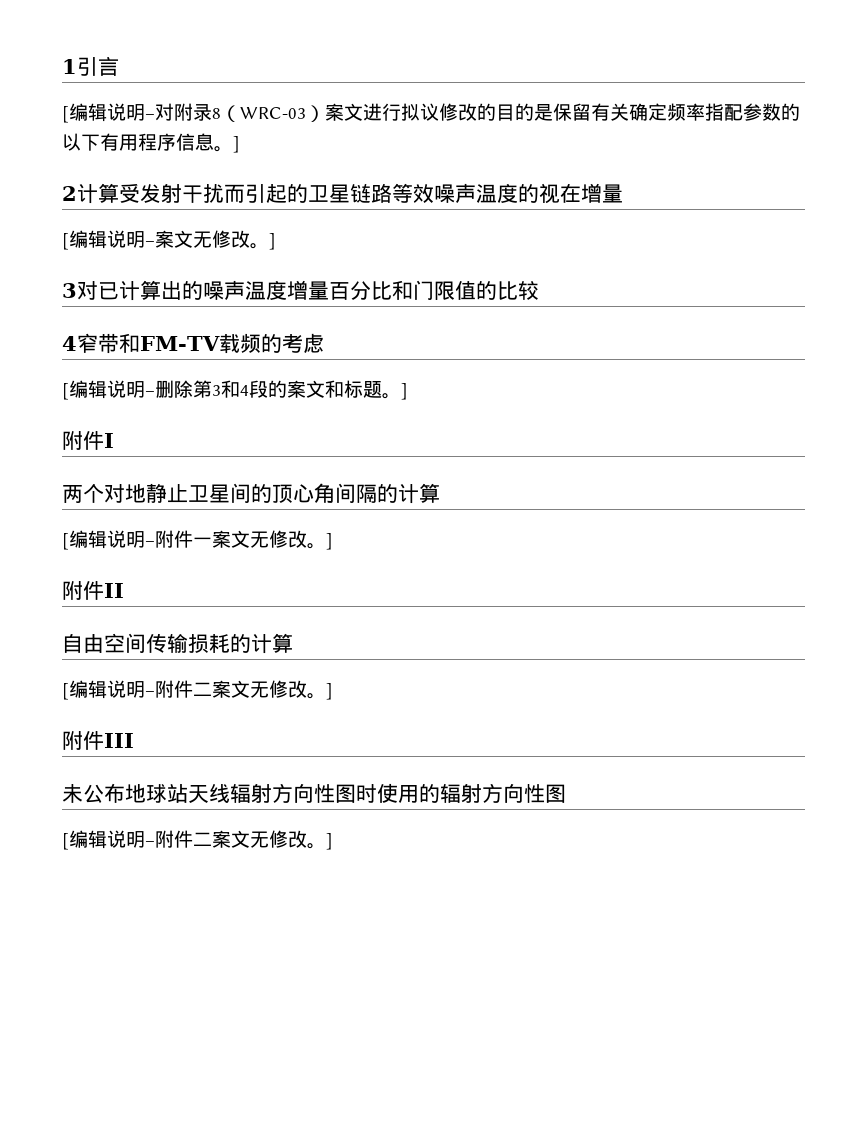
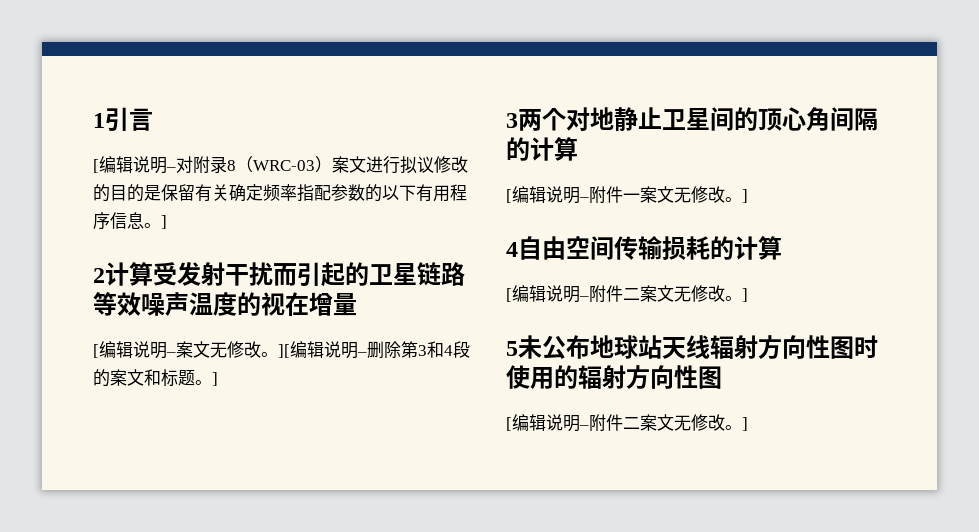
- [编辑说明–案文无修改。]
- 3对已计算出的噪声温度增量百分比和门限值的比较
- 4窄带和FM-TV载频的考虑
- [编辑说明–删除第3和4段的案文和标题。]
+ [编辑说明–案文无修改。][编辑说明–删除第3和4段的案文和标题。]
- 附件I
- 两个对地静止卫星间的顶心角间隔的计算
+ 3两个对地静止卫星间的顶心角间隔的计算
- 附件II
- 自由空间传输损耗的计算
+ 4自由空间传输损耗的计算
- 附件III
- 未公布地球站天线辐射方向性图时使用的辐射方向性图
+ 5未公布地球站天线辐射方向性图时使用的辐射方向性图

